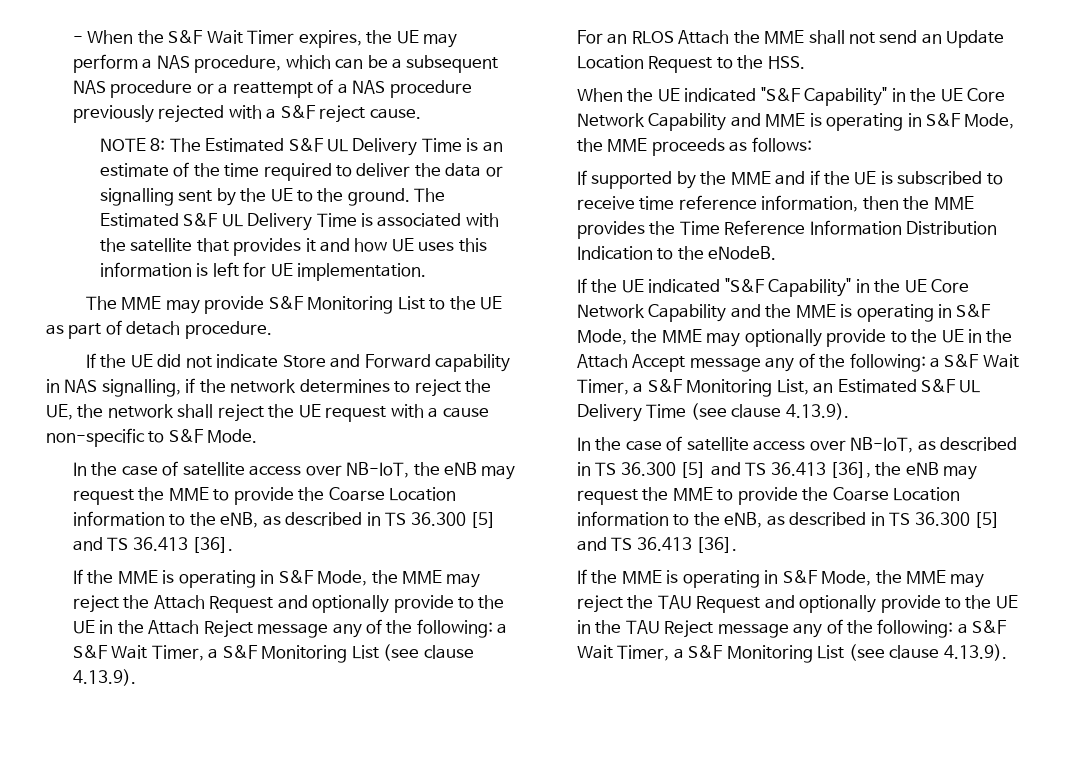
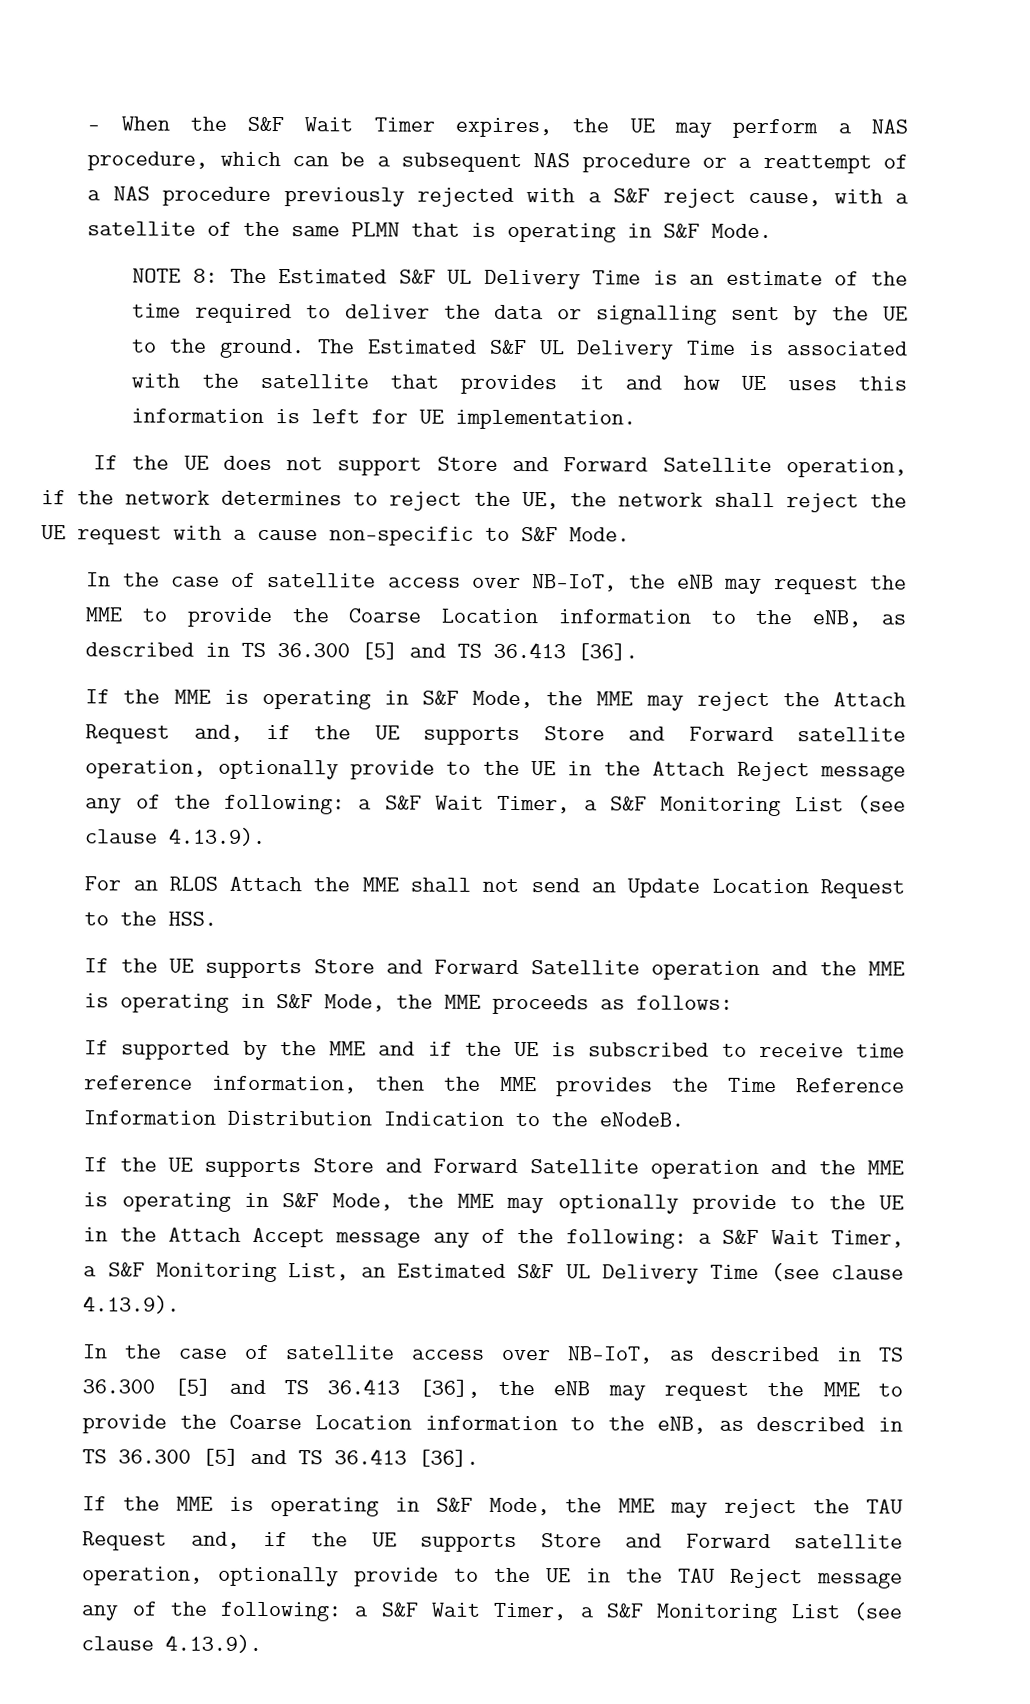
- - When the S&F Wait Timer expires, the UE may perform a NAS procedure, which can be a subsequent NAS procedure or a reattempt of a NAS procedure previously rejected with a S&F reject cause.
+ - When the S&F Wait Timer expires, the UE may perform a NAS procedure, which can be a subsequent NAS procedure or a reattempt of a NAS procedure previously rejected with a S&F reject cause, with a satellite of the same PLMN that is operating in S&F Mode.
- The MME may provide S&F Monitoring List to the UE as part of detach procedure.
- If the UE did not indicate Store and Forward capability in NAS signalling, if the network determines to reject the UE, the network shall reject the UE request with a cause non-specific to S&F Mode.
+ If the UE does not support Store and Forward Satellite operation, if the network determines to reject the UE, the network shall reject the UE request with a cause non-specific to S&F Mode.
- If the MME is operating in S&F Mode, the MME may reject the Attach Request and optionally provide to the UE in the Attach Reject message any of the following: a S&F Wait Timer, a S&F Monitoring List (see clause 4.13.9).
+ If the MME is operating in S&F Mode, the MME may reject the Attach Request and, if the UE supports Store and Forward satellite operation, optionally provide to the UE in the Attach Reject message any of the following: a S&F Wait Timer, a S&F Monitoring List (see clause 4.13.9).
- When the UE indicated "S&F Capability" in the UE Core Network Capability and MME is operating in S&F Mode, the MME proceeds as follows:
+ If the UE supports Store and Forward Satellite operation and the MME is operating in S&F Mode, the MME proceeds as follows:
- If the UE indicated "S&F Capability" in the UE Core Network Capability and the MME is operating in S&F Mode, the MME may optionally provide to the UE in the Attach Accept message any of the following: a S&F Wait Timer, a S&F Monitoring List, an Estimated S&F UL Delivery Time (see clause 4.13.9).
+ If the UE supports Store and Forward Satellite operation and the MME is operating in S&F Mode, the MME may optionally provide to the UE in the Attach Accept message any of the following: a S&F Wait Timer, a S&F Monitoring List, an Estimated S&F UL Delivery Time (see clause 4.13.9).
- If the MME is operating in S&F Mode, the MME may reject the TAU Request and optionally provide to the UE in the TAU Reject message any of the following: a S&F Wait Timer, a S&F Monitoring List (see clause 4.13.9).
+ If the MME is operating in S&F Mode, the MME may reject the TAU Request and, if the UE supports Store and Forward satellite operation, optionally provide to the UE in the TAU Reject message any of the following: a S&F Wait Timer, a S&F Monitoring List (see clause 4.13.9).

